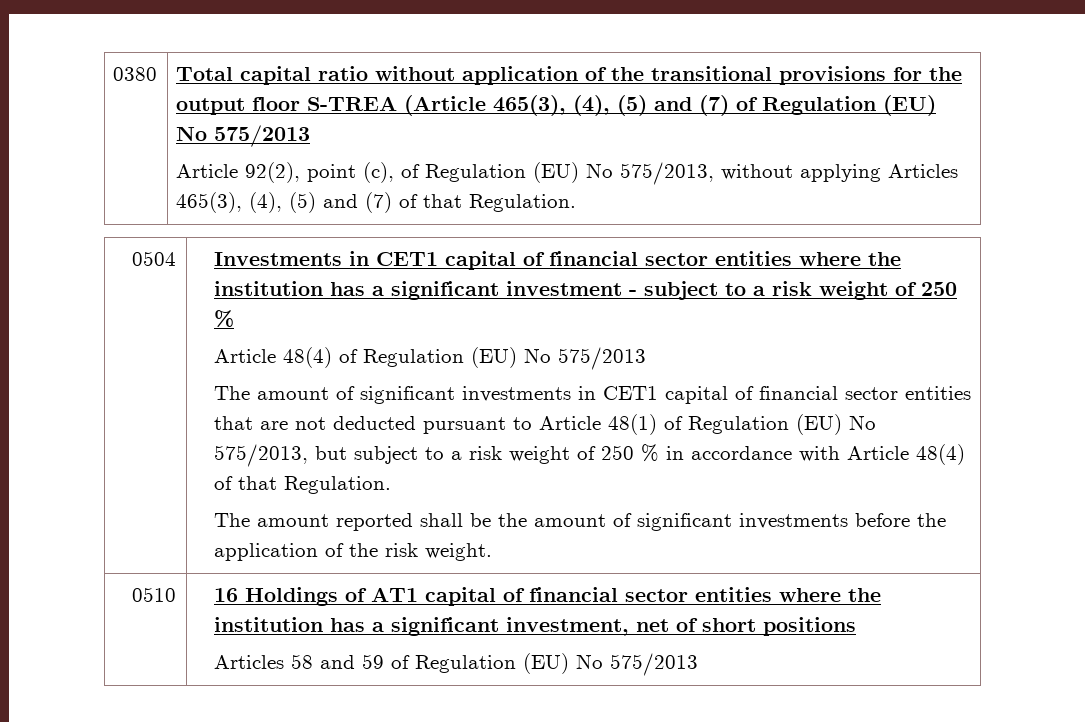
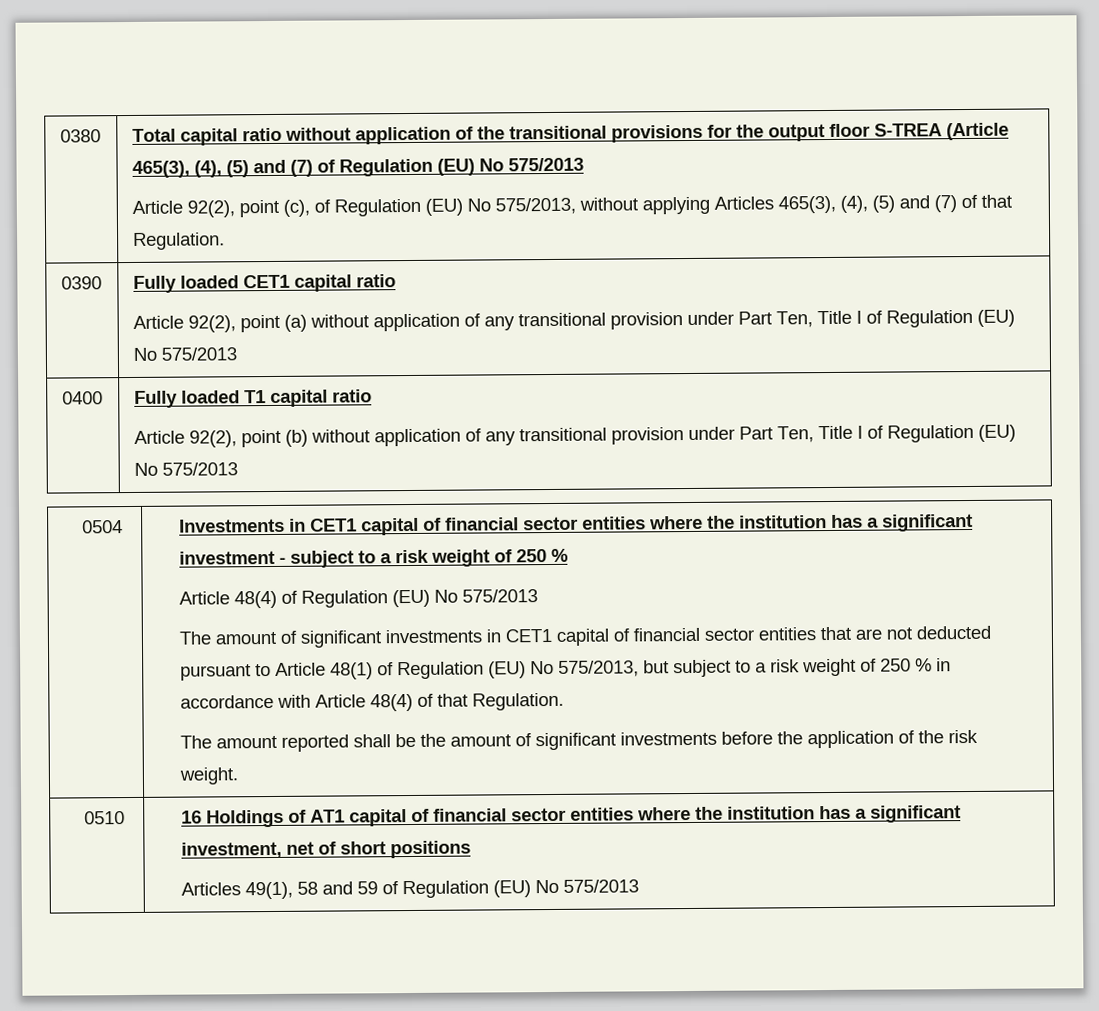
+ 0390 | Fully loaded CET1 capital ratio
+ Article 92(2), point (a) without application of any transitional provision under Part Ten, Title I of Regulation (EU) No 575/2013
+ 0400 | Fully loaded T1 capital ratio
+ Article 92(2), point (b) without application of any transitional provision under Part Ten, Title I of Regulation (EU) No 575/2013
  0510 | 16 Holdings of AT1 capital of financial sector entities where the institution has a significant investment, net of short positions
- Articles 58 and 59 of Regulation (EU) No 575/2013
+ Articles 49(1), 58 and 59 of Regulation (EU) No 575/2013

